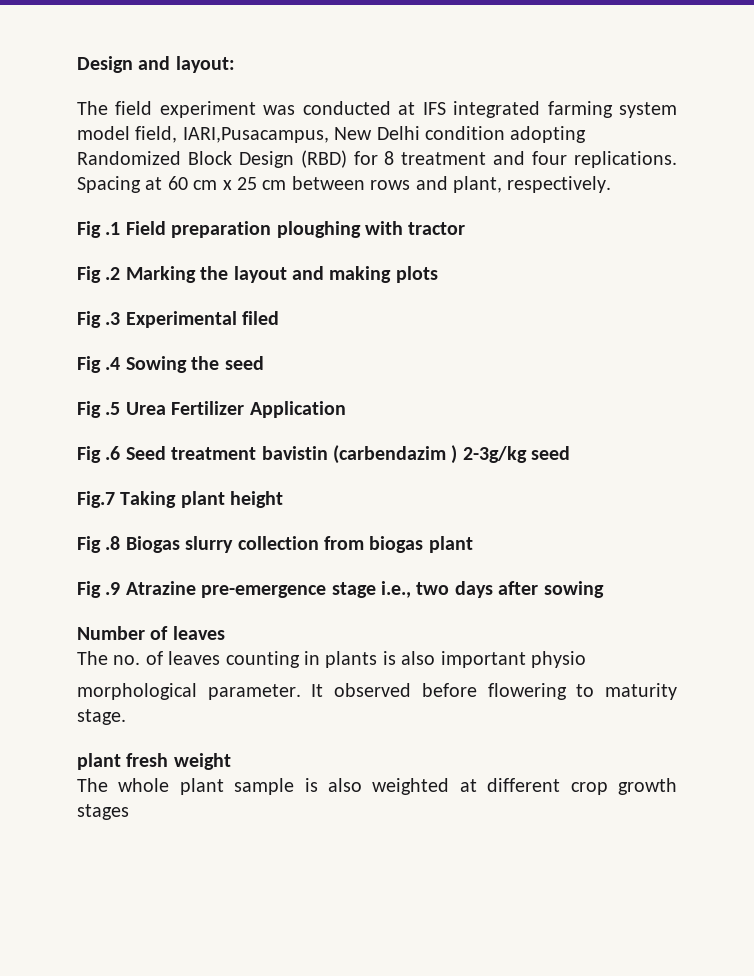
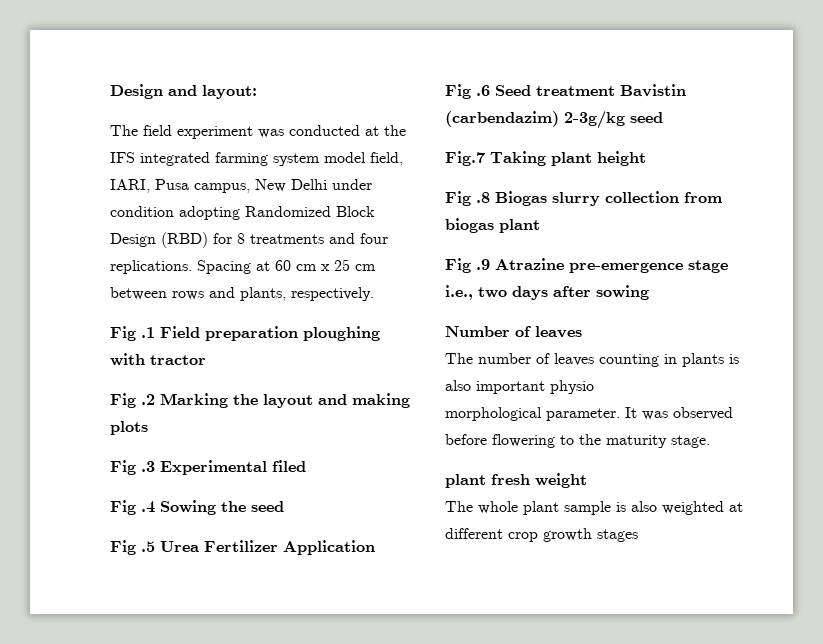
- The field experiment was conducted at IFS integrated farming system model field, IARI,Pusacampus, New Delhi condition adopting Randomized Block Design (RBD) for 8 treatment and four replications.
+ The field experiment was conducted at the IFS integrated farming system model field, IARI, Pusa campus, New Delhi under condition adopting Randomized Block Design (RBD) for 8 treatments and four replications.
- Spacing at 60 cm x 25 cm between rows and plant, respectively.
+ Spacing at 60 cm x 25 cm between rows and plants, respectively.
- Fig .6 Seed treatment bavistin (carbendazim ) 2-3g/kg seed
+ Fig .6 Seed treatment Bavistin (carbendazim) 2-3g/kg seed
- The no. of leaves counting in plants is also important physio
+ The number of leaves counting in plants is also important physio
- It observed before flowering to maturity stage.
+ It was observed before flowering to the maturity stage.

